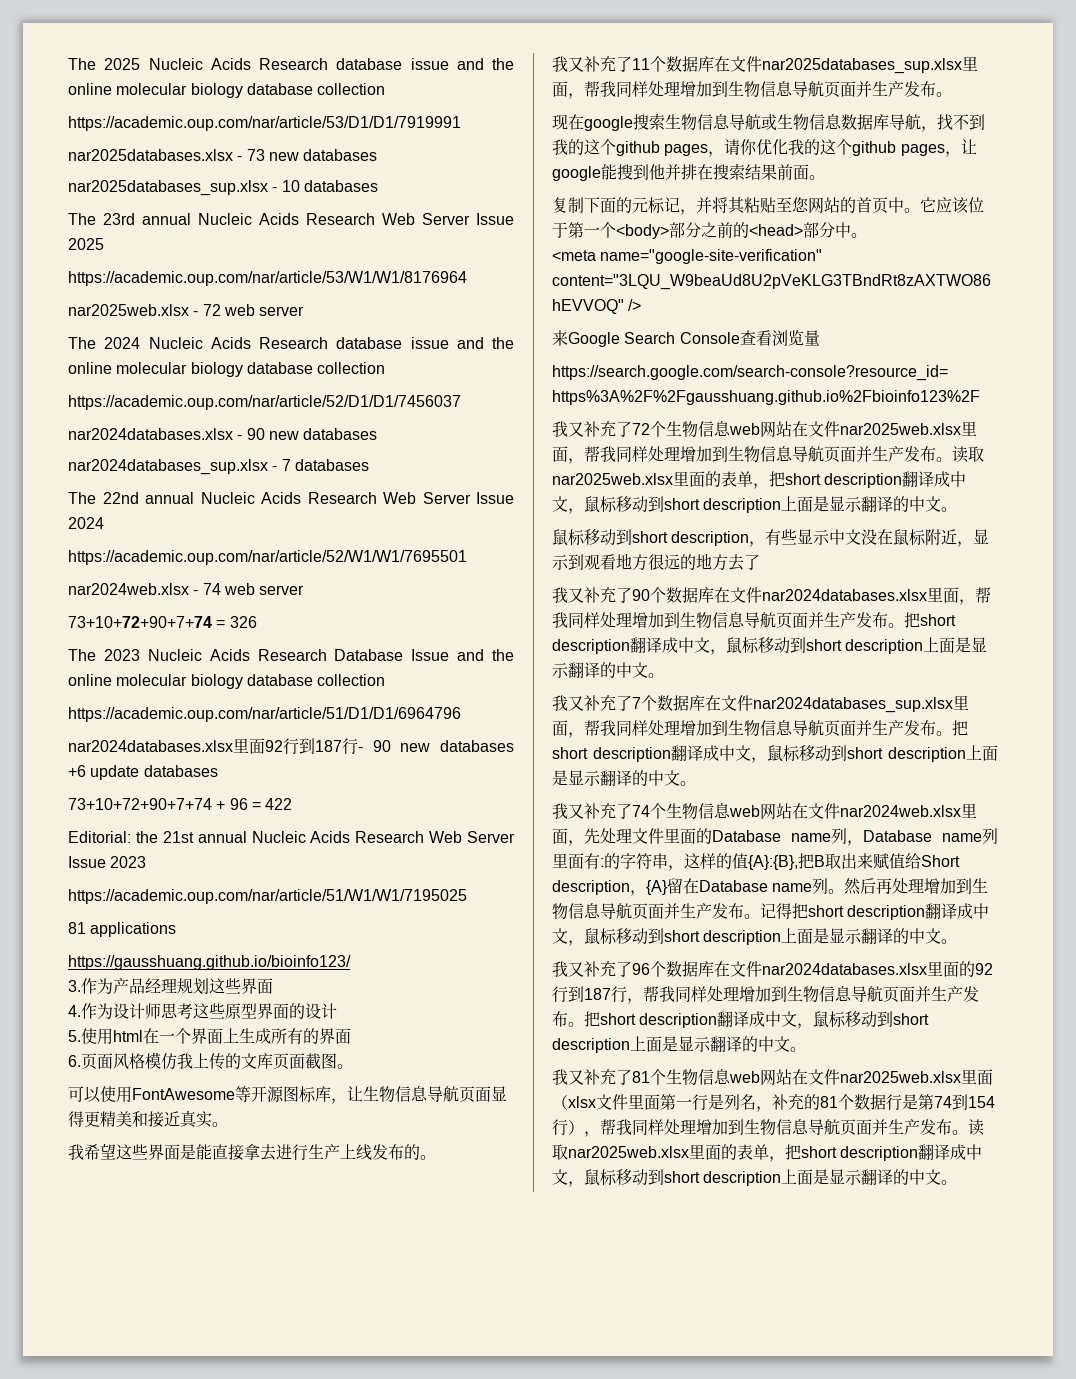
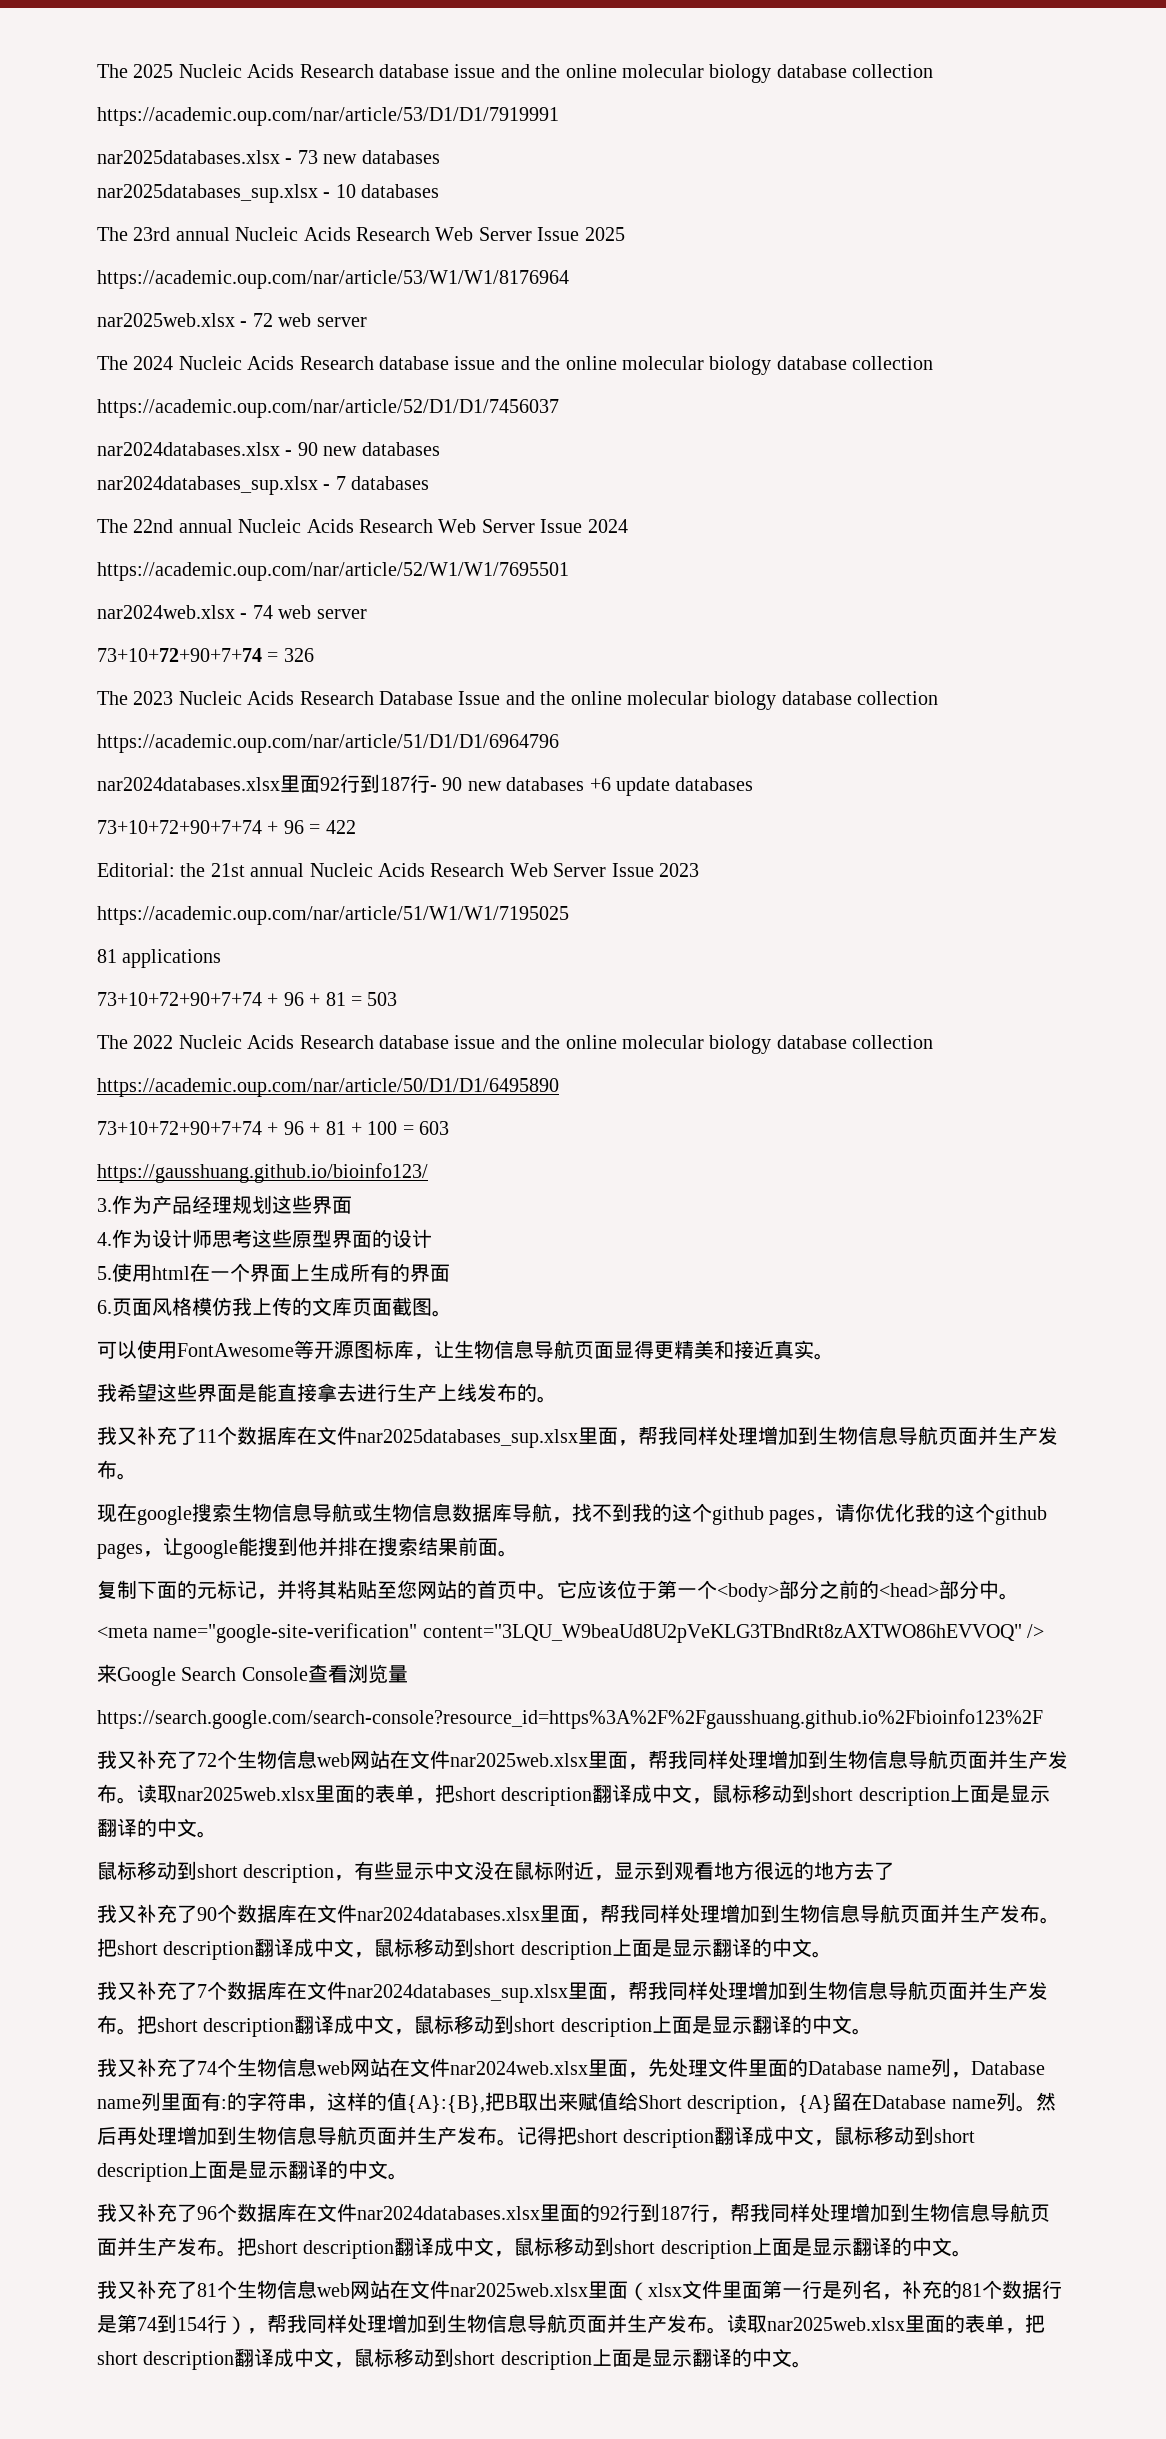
+ 73+10+72+90+7+74 + 96 + 81 = 503
+ The 2022 Nucleic Acids Research database issue and the online molecular biology database collection
+ https://academic.oup.com/nar/article/50/D1/D1/6495890
+ 73+10+72+90+7+74 + 96 + 81 + 100 = 603

